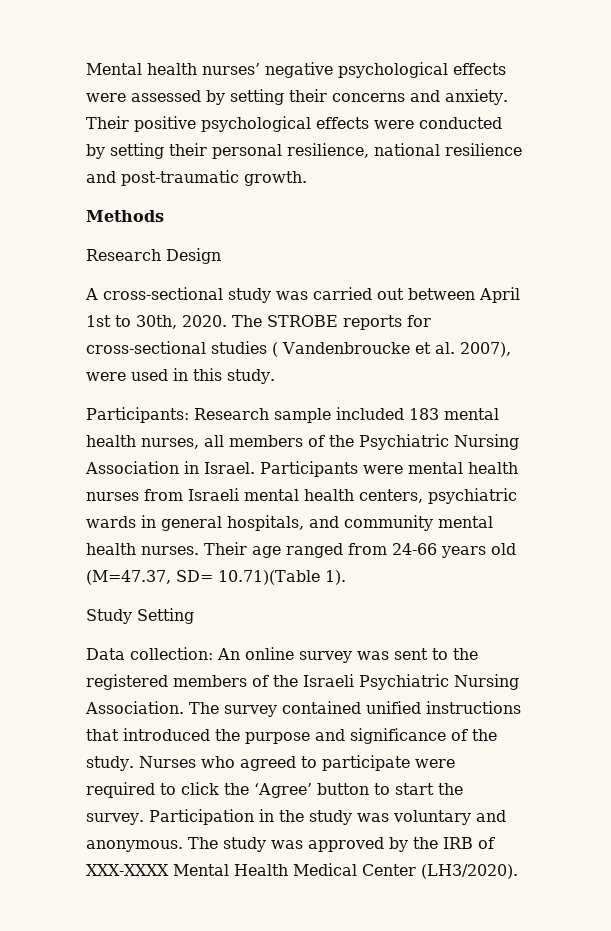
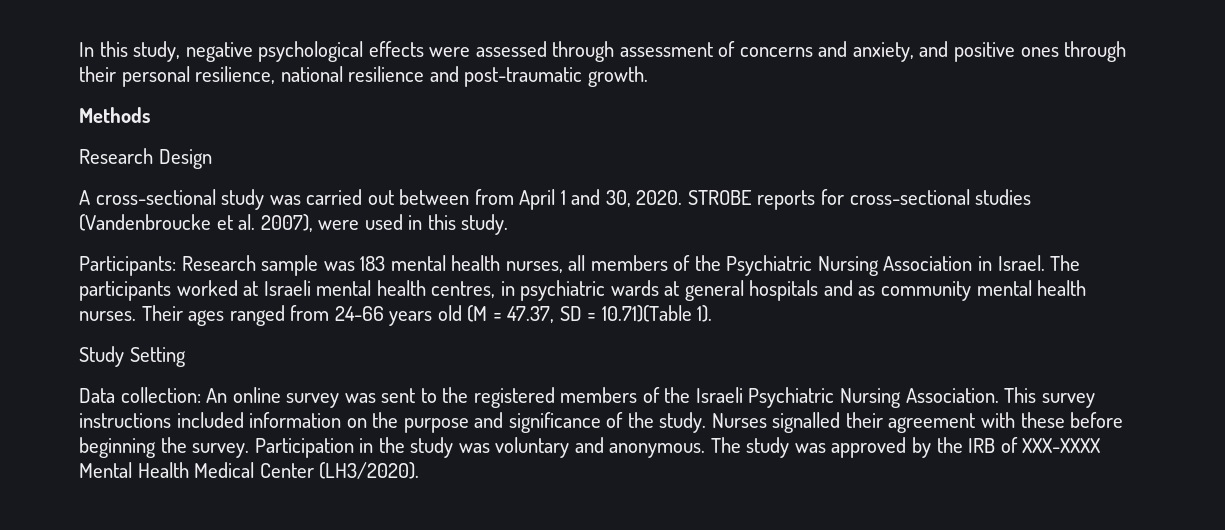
- Mental health nurses’ negative psychological effects were assessed by setting their concerns and anxiety. Their positive psychological effects were conducted by setting their personal resilience, national resilience and post-traumatic growth.
+ In this study, negative psychological effects were assessed through assessment of concerns and anxiety, and positive ones through their personal resilience, national resilience and post-traumatic growth.
- A cross-sectional study was carried out between April 1st to 30th, 2020. The STROBE reports for cross-sectional studies ( Vandenbroucke et al. 2007), were used in this study.
+ A cross-sectional study was carried out between from April 1 and 30, 2020. STROBE reports for cross-sectional studies (Vandenbroucke et al. 2007), were used in this study.
- Participants: Research sample included 183 mental health nurses, all members of the Psychiatric Nursing Association in Israel.
+ Participants: Research sample was 183 mental health nurses, all members of the Psychiatric Nursing Association in Israel.
- Participants were mental health nurses from Israeli mental health centers, psychiatric wards in general hospitals, and community mental health nurses.
+ The participants worked at Israeli mental health centres, in psychiatric wards at general hospitals and as community mental health nurses.
- Their age ranged from 24-66 years old (M=47.37, SD= 10.71)(Table 1).
+ Their ages ranged from 24-66 years old (M = 47.37, SD = 10.71)(Table 1).
- The survey contained unified instructions that introduced the purpose and significance of the study.
+ This survey instructions included information on the purpose and significance of the study.
- Nurses who agreed to participate were required to click the ‘Agree’ button to start the survey.
+ Nurses signalled their agreement with these before beginning the survey.

